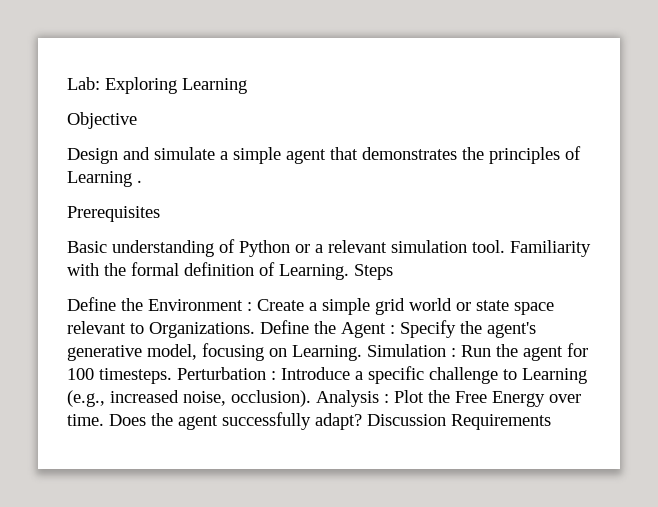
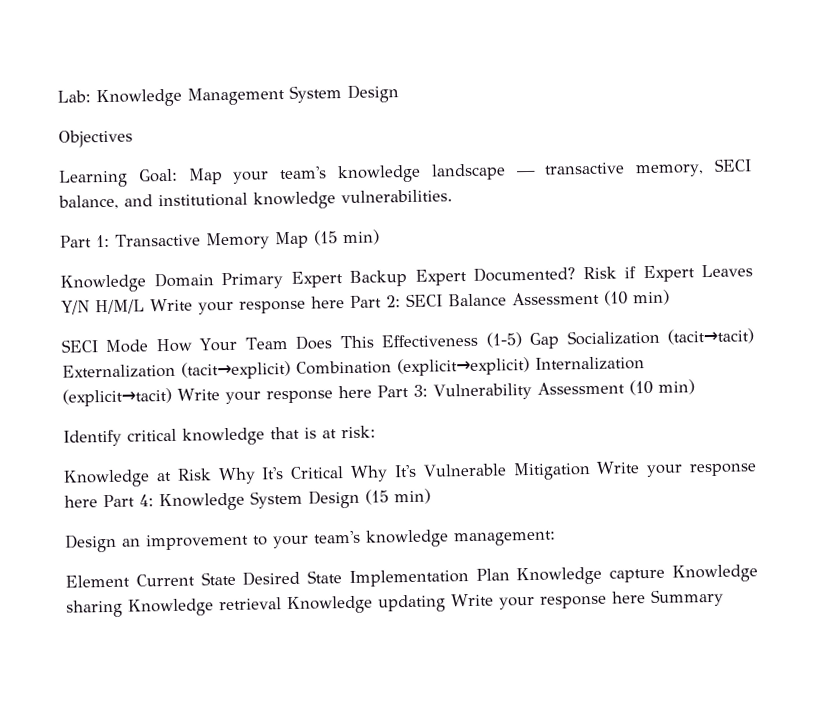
- Lab: Exploring Learning
- Objective
- Design and simulate a simple agent that demonstrates the principles of Learning .
- Prerequisites
- Basic understanding of Python or a relevant simulation tool. Familiarity with the formal definition of Learning. Steps
- Define the Environment : Create a simple grid world or state space relevant to Organizations. Define the Agent : Specify the agent's generative model, focusing on Learning. Simulation : Run the agent for 100 timesteps. Perturbation : Introduce a specific challenge to Learning (e.g., increased noise, occlusion). Analysis : Plot the Free Energy over time. Does the agent successfully adapt? Discussion Requirements
+ Lab: Knowledge Management System Design
+ Objectives
+ Learning Goal: Map your team's knowledge landscape — transactive memory, SECI balance, and institutional knowledge vulnerabilities.
+ Part 1: Transactive Memory Map (15 min)
+ Knowledge Domain Primary Expert Backup Expert Documented? Risk if Expert Leaves Y/N H/M/L Write your response here Part 2: SECI Balance Assessment (10 min)
+ SECI Mode How Your Team Does This Effectiveness (1-5) Gap Socialization (tacit→tacit) Externalization (tacit→explicit) Combination (explicit→explicit) Internalization (explicit→tacit) Write your response here Part 3: Vulnerability Assessment (10 min)
+ Identify critical knowledge that is at risk:
+ Knowledge at Risk Why It's Critical Why It's Vulnerable Mitigation Write your response here Part 4: Knowledge System Design (15 min)
+ Design an improvement to your team's knowledge management:
+ Element Current State Desired State Implementation Plan Knowledge capture Knowledge sharing Knowledge retrieval Knowledge updating Write your response here Summary

